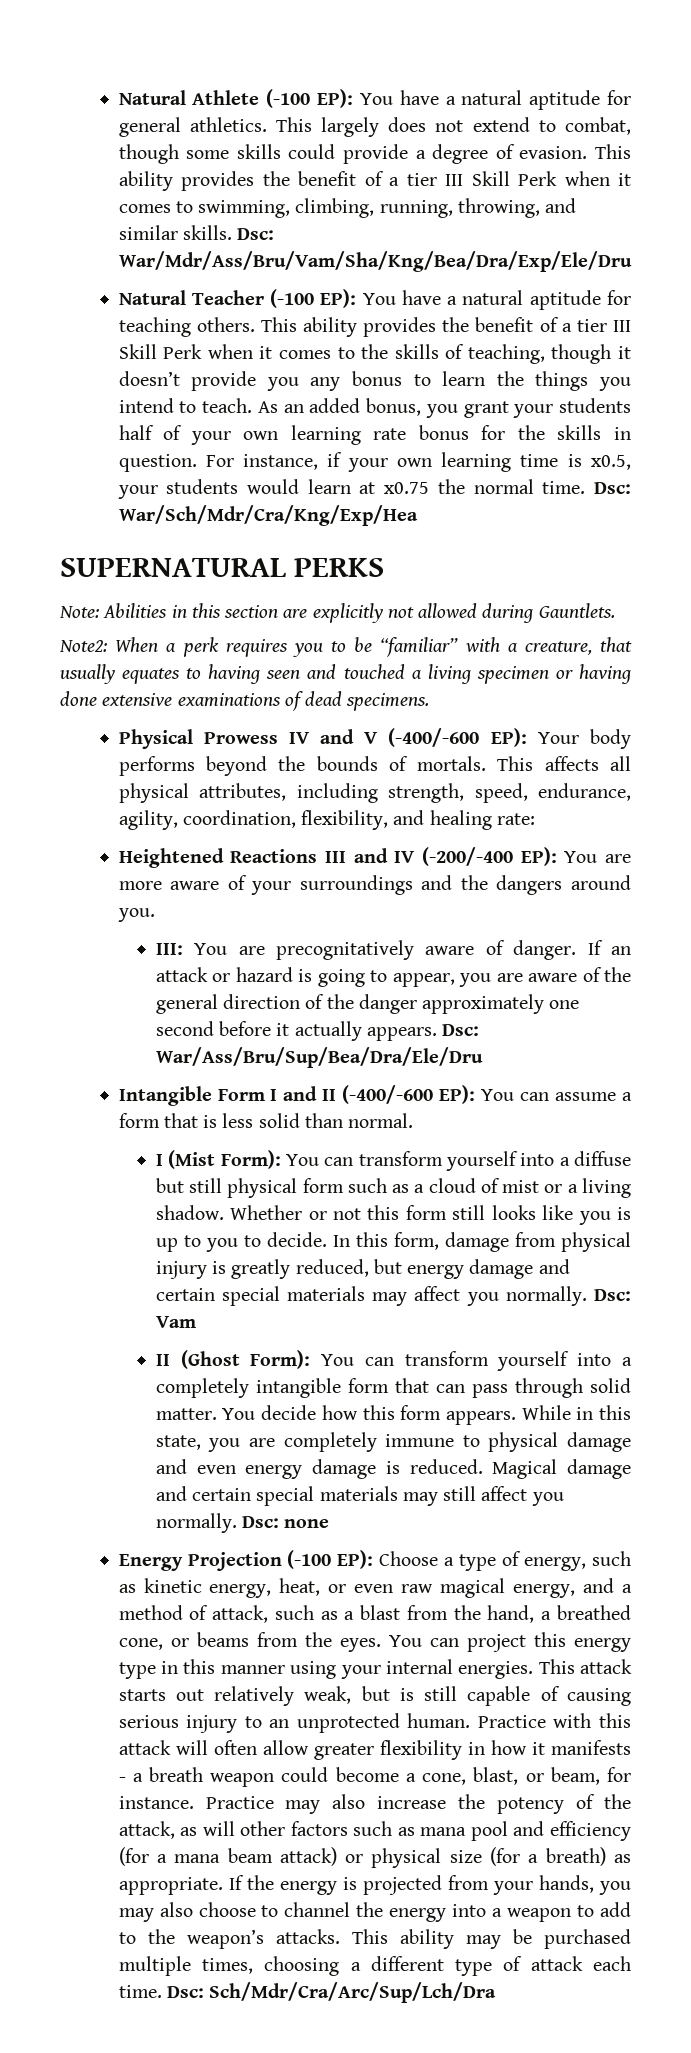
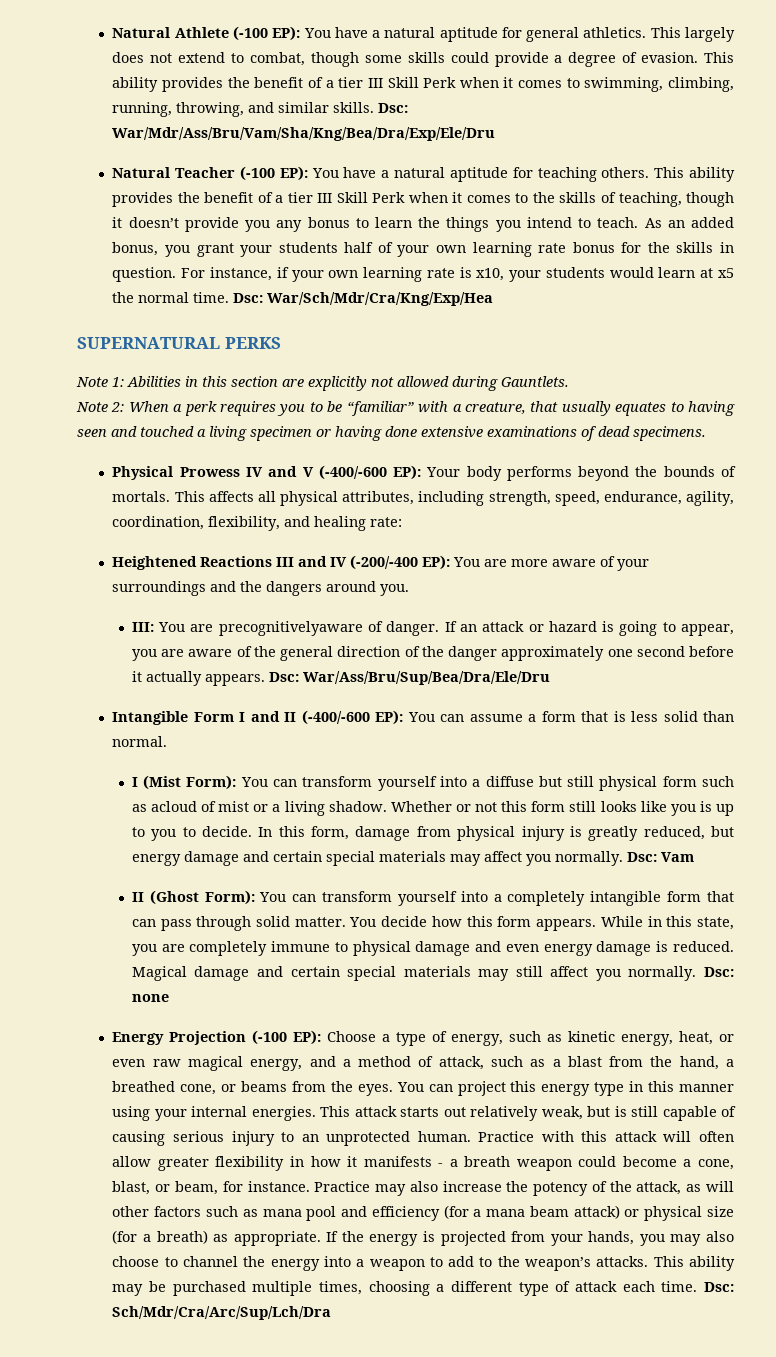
- For instance, if your own learning time is x0.5, your students would learn at x0.75 the normal time.
+ For instance, if your own learning rate is x10, your students would learn at x5 the normal time.
- Note: Abilities in this section are explicitly not allowed during Gauntlets.
+ Note 1: Abilities in this section are explicitly not allowed during Gauntlets.
- Note2: When a perk requires you to be “familiar” with a creature, that usually equates to having seen and touched a living specimen or having done extensive examinations of dead specimens.
+ Note 2: When a perk requires you to be “familiar” with a creature, that usually equates to having seen and touched a living specimen or having done extensive examinations of dead specimens.
- III: You are precognitatively aware of danger.
+ III: You are precognitivelyaware of danger.
- I (Mist Form): You can transform yourself into a diffuse but still physical form such as a cloud of mist or a living shadow.
+ I (Mist Form): You can transform yourself into a diffuse but still physical form such as acloud of mist or a living shadow.

